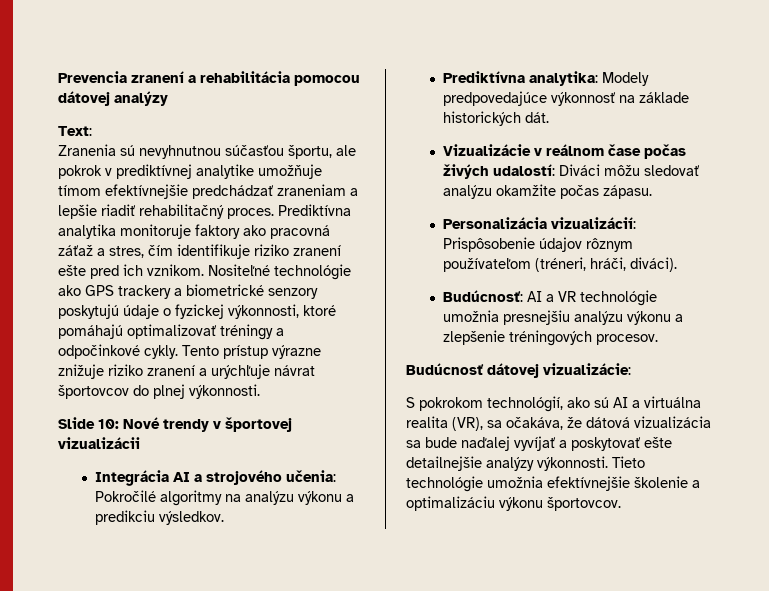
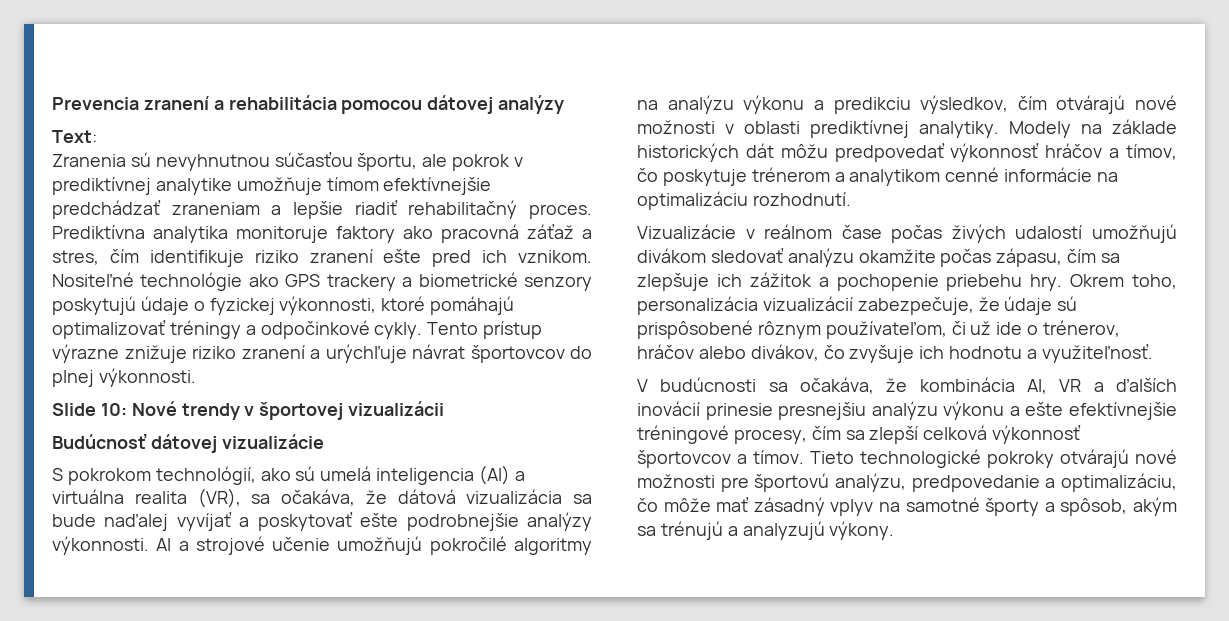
- Integrácia AI a strojového učenia: Pokročilé algoritmy na analýzu výkonu a predikciu výsledkov.
- Prediktívna analytika: Modely predpovedajúce výkonnosť na základe historických dát.
- Vizualizácie v reálnom čase počas živých udalostí: Diváci môžu sledovať analýzu okamžite počas zápasu.
- Personalizácia vizualizácií: Prispôsobenie údajov rôznym používateľom (tréneri, hráči, diváci).
- Budúcnosť: AI a VR technológie umožnia presnejšiu analýzu výkonu a zlepšenie tréningových procesov.
- Budúcnosť dátovej vizualizácie:
+ Budúcnosť dátovej vizualizácie
- S pokrokom technológií, ako sú AI a virtuálna realita (VR), sa očakáva, že dátová vizualizácia sa bude naďalej vyvíjať a poskytovať ešte detailnejšie analýzy výkonnosti.
+ S pokrokom technológií, ako sú umelá inteligencia (AI) a virtuálna realita (VR), sa očakáva, že dátová vizualizácia sa bude naďalej vyvíjať a poskytovať ešte podrobnejšie analýzy výkonnosti.
- Tieto technológie umožnia efektívnejšie školenie a optimalizáciu výkonu športovcov.
+ AI a strojové učenie umožňujú pokročilé algoritmy na analýzu výkonu a predikciu výsledkov, čím otvárajú nové možnosti v oblasti prediktívnej analytiky. Modely na základe historických dát môžu predpovedať výkonnosť hráčov a tímov, čo poskytuje trénerom a analytikom cenné informácie na optimalizáciu rozhodnutí.
+ Vizualizácie v reálnom čase počas živých udalostí umožňujú divákom sledovať analýzu okamžite počas zápasu, čím sa zlepšuje ich zážitok a pochopenie priebehu hry. Okrem toho, personalizácia vizualizácií zabezpečuje, že údaje sú prispôsobené rôznym používateľom, či už ide o trénerov, hráčov alebo divákov, čo zvyšuje ich hodnotu a využiteľnosť.
+ V budúcnosti sa očakáva, že kombinácia AI, VR a ďalších inovácií prinesie presnejšiu analýzu výkonu a ešte efektívnejšie tréningové procesy, čím sa zlepší celková výkonnosť športovcov a tímov. Tieto technologické pokroky otvárajú nové možnosti pre športovú analýzu, predpovedanie a optimalizáciu, čo môže mať zásadný vplyv na samotné športy a spôsob, akým sa trénujú a analyzujú výkony.

